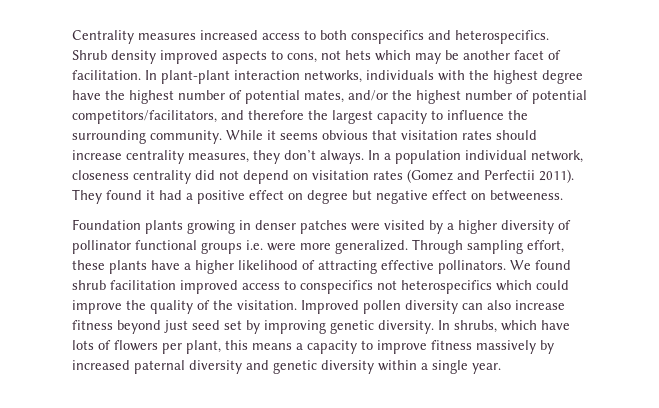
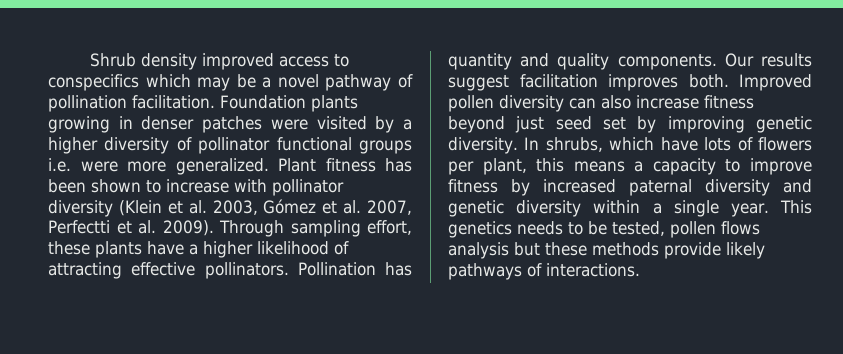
- Centrality measures increased access to both conspecifics and heterospecifics. Shrub density improved aspects to cons, not hets which may be another facet of facilitation. In plant-plant interaction networks, individuals with the highest degree have the highest number of potential mates, and/or the highest number of potential competitors/facilitators, and therefore the largest capacity to influence the surrounding community. While it seems obvious that visitation rates should increase centrality measures, they don’t always. In a population individual network, closeness centrality did not depend on visitation rates (Gomez and Perfectii 2011). They found it had a positive effect on degree but negative effect on betweeness.
- Foundation plants growing in denser patches were visited by a higher diversity of pollinator functional groups i.e. were more generalized.
+ Shrub density improved access to conspecifics which may be a novel pathway of pollination facilitation. Foundation plants growing in denser patches were visited by a higher diversity of pollinator functional groups i.e. were more generalized.
+ Plant fitness has been shown to increase with pollinator diversity (Klein et al. 2003, Gómez et al. 2007, Perfectti et al. 2009).
- We found shrub facilitation improved access to conspecifics not heterospecifics which could improve the quality of the visitation.
+ Pollination has quantity and quality components. Our results suggest facilitation improves both.
- In shrubs, which have lots of flowers per plant, this means a capacity to improve fitness massively by increased paternal diversity and genetic diversity within a single year.
+ In shrubs, which have lots of flowers per plant, this means a capacity to improve fitness by increased paternal diversity and genetic diversity within a single year.
+ This genetics needs to be tested, pollen flows analysis but these methods provide likely pathways of interactions.

